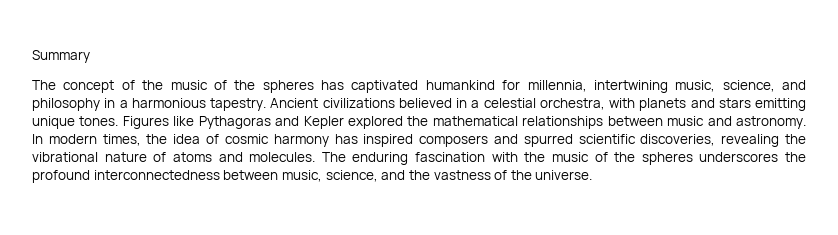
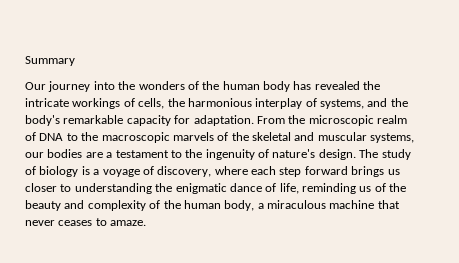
- The concept of the music of the spheres has captivated humankind for millennia, intertwining music, science, and philosophy in a harmonious tapestry. Ancient civilizations believed in a celestial orchestra, with planets and stars emitting unique tones. Figures like Pythagoras and Kepler explored the mathematical relationships between music and astronomy. In modern times, the idea of cosmic harmony has inspired composers and spurred scientific discoveries, revealing the vibrational nature of atoms and molecules. The enduring fascination with the music of the spheres underscores the profound interconnectedness between music, science, and the vastness of the universe.
+ Our journey into the wonders of the human body has revealed the intricate workings of cells, the harmonious interplay of systems, and the body's remarkable capacity for adaptation. From the microscopic realm of DNA to the macroscopic marvels of the skeletal and muscular systems, our bodies are a testament to the ingenuity of nature's design. The study of biology is a voyage of discovery, where each step forward brings us closer to understanding the enigmatic dance of life, reminding us of the beauty and complexity of the human body, a miraculous machine that never ceases to amaze.

